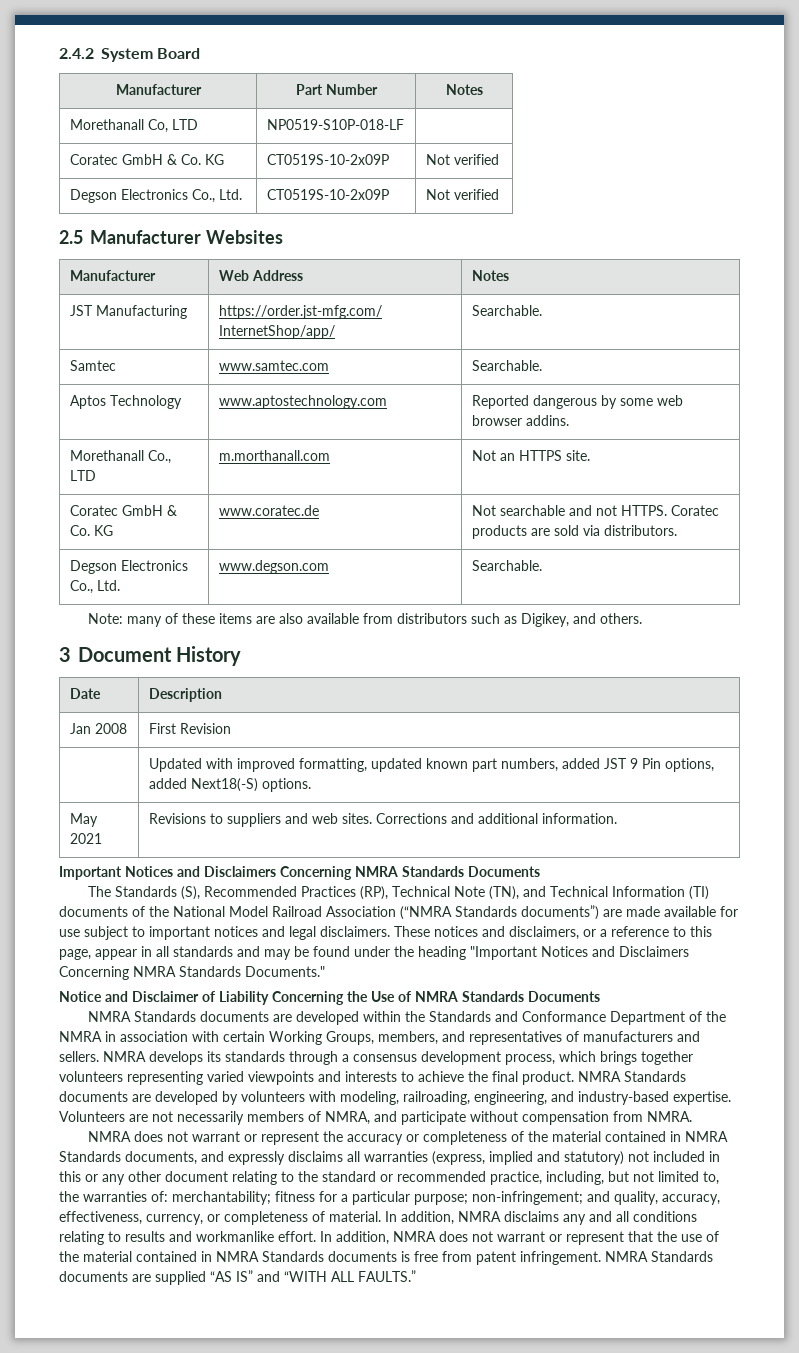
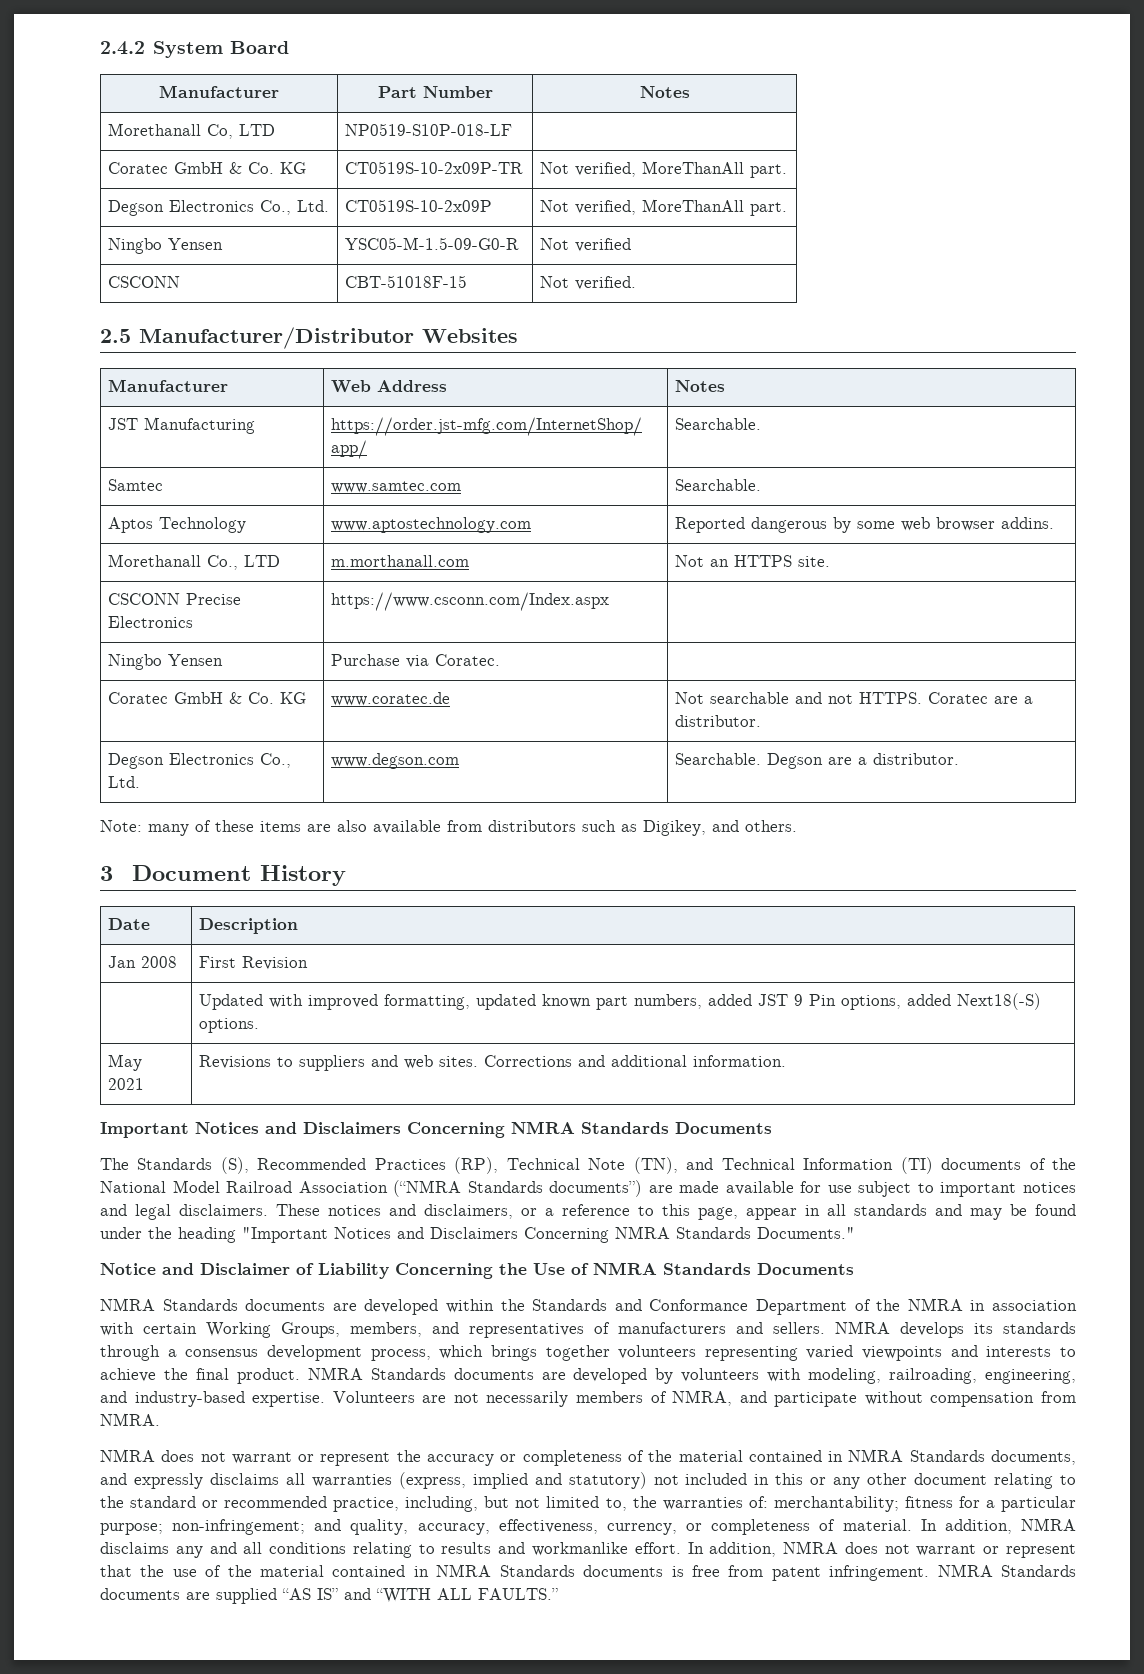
- Coratec GmbH & Co. KG | CT0519S-10-2x09P | Not verified
+ Coratec GmbH & Co. KG | CT0519S-10-2x09P-TR | Not verified, MoreThanAll part.
- Degson Electronics Co., Ltd. | CT0519S-10-2x09P | Not verified
+ Degson Electronics Co., Ltd. | CT0519S-10-2x09P | Not verified, MoreThanAll part.
+ Ningbo Yensen | YSC05-M-1.5-09-G0-R | Not verified
+ CSCONN | CBT-51018F-15 | Not verified.
- 2.5 Manufacturer Websites
+ 2.5 Manufacturer/Distributor Websites
+ CSCONN Precise Electronics | https://www.csconn.com/Index.aspx |
+ Ningbo Yensen | Purchase via Coratec. |
- Coratec GmbH & Co. KG | www.coratec.de | Not searchable and not HTTPS. Coratec products are sold via distributors.
+ Coratec GmbH & Co. KG | www.coratec.de | Not searchable and not HTTPS. Coratec are a distributor.
- Degson Electronics Co., Ltd. | www.degson.com | Searchable.
+ Degson Electronics Co., Ltd. | www.degson.com | Searchable. Degson are a distributor.

